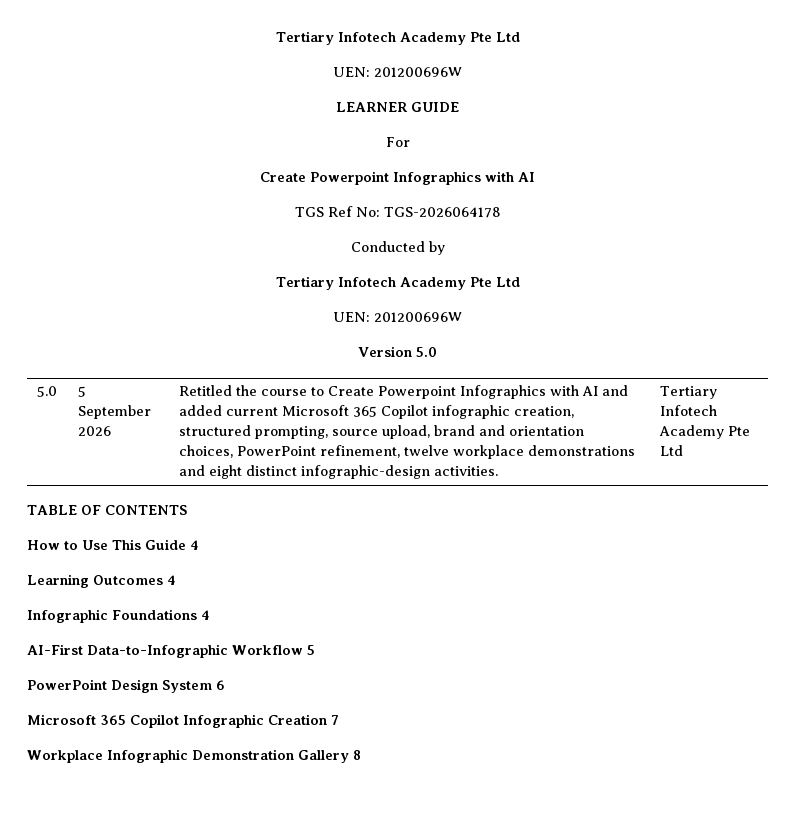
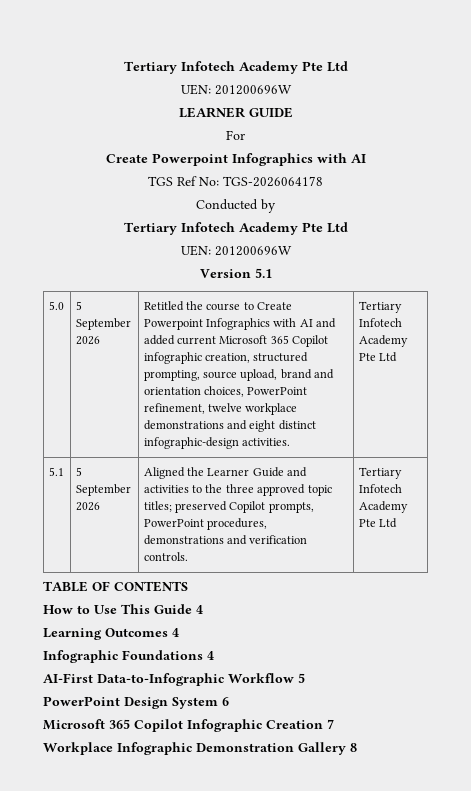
- Version 5.0
+ Version 5.1
+ 5.1 | 5 September 2026 | Aligned the Learner Guide and activities to the three approved topic titles; preserved Copilot prompts, PowerPoint procedures, demonstrations and verification controls. | Tertiary Infotech Academy Pte Ltd

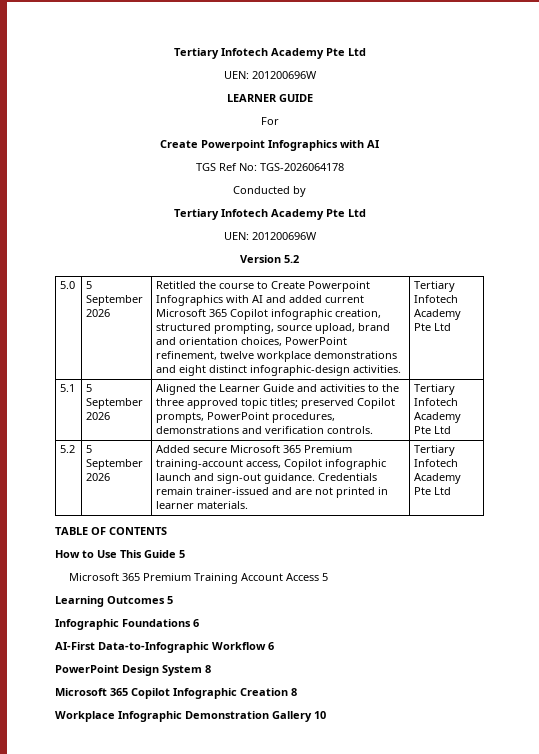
- Version 5.1
+ Version 5.2
+ 5.2 | 5 September 2026 | Added secure Microsoft 365 Premium training-account access, Copilot infographic launch and sign-out guidance. Credentials remain trainer-issued and are not printed in learner materials. | Tertiary Infotech Academy Pte Ltd
- How to Use This Guide 4
+ How to Use This Guide 5
+ Microsoft 365 Premium Training Account Access 5
- Learning Outcomes 4
+ Learning Outcomes 5
- Infographic Foundations 4
+ Infographic Foundations 6
- AI-First Data-to-Infographic Workflow 5
+ AI-First Data-to-Infographic Workflow 6
- PowerPoint Design System 6
+ PowerPoint Design System 8
- Microsoft 365 Copilot Infographic Creation 7
+ Microsoft 365 Copilot Infographic Creation 8
- Workplace Infographic Demonstration Gallery 8
+ Workplace Infographic Demonstration Gallery 10

